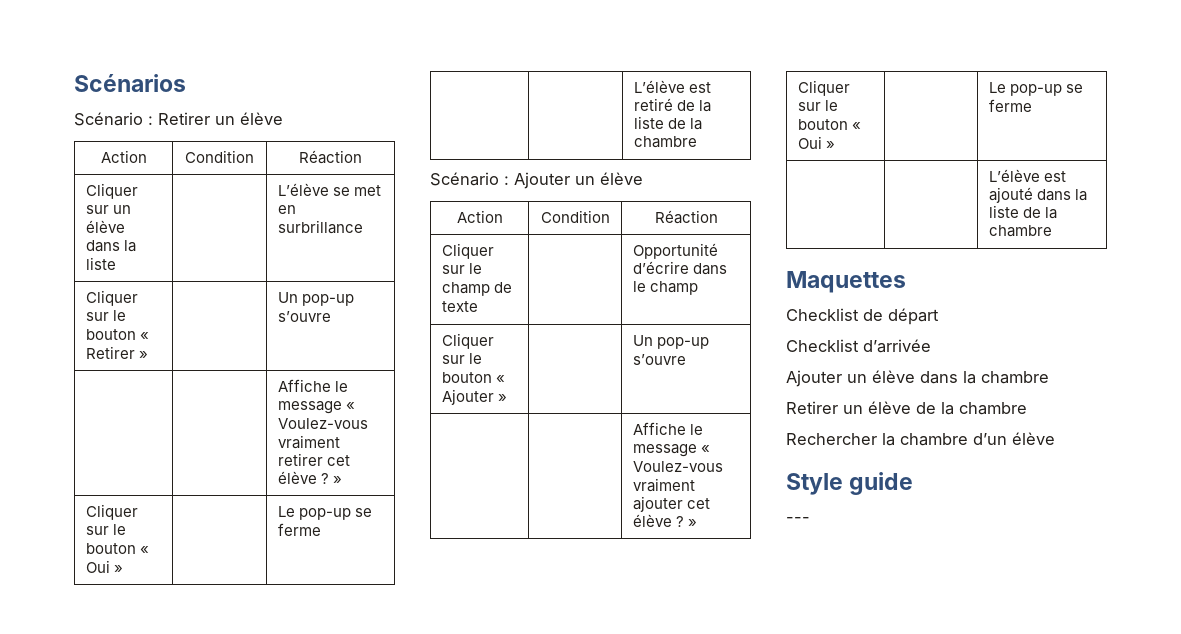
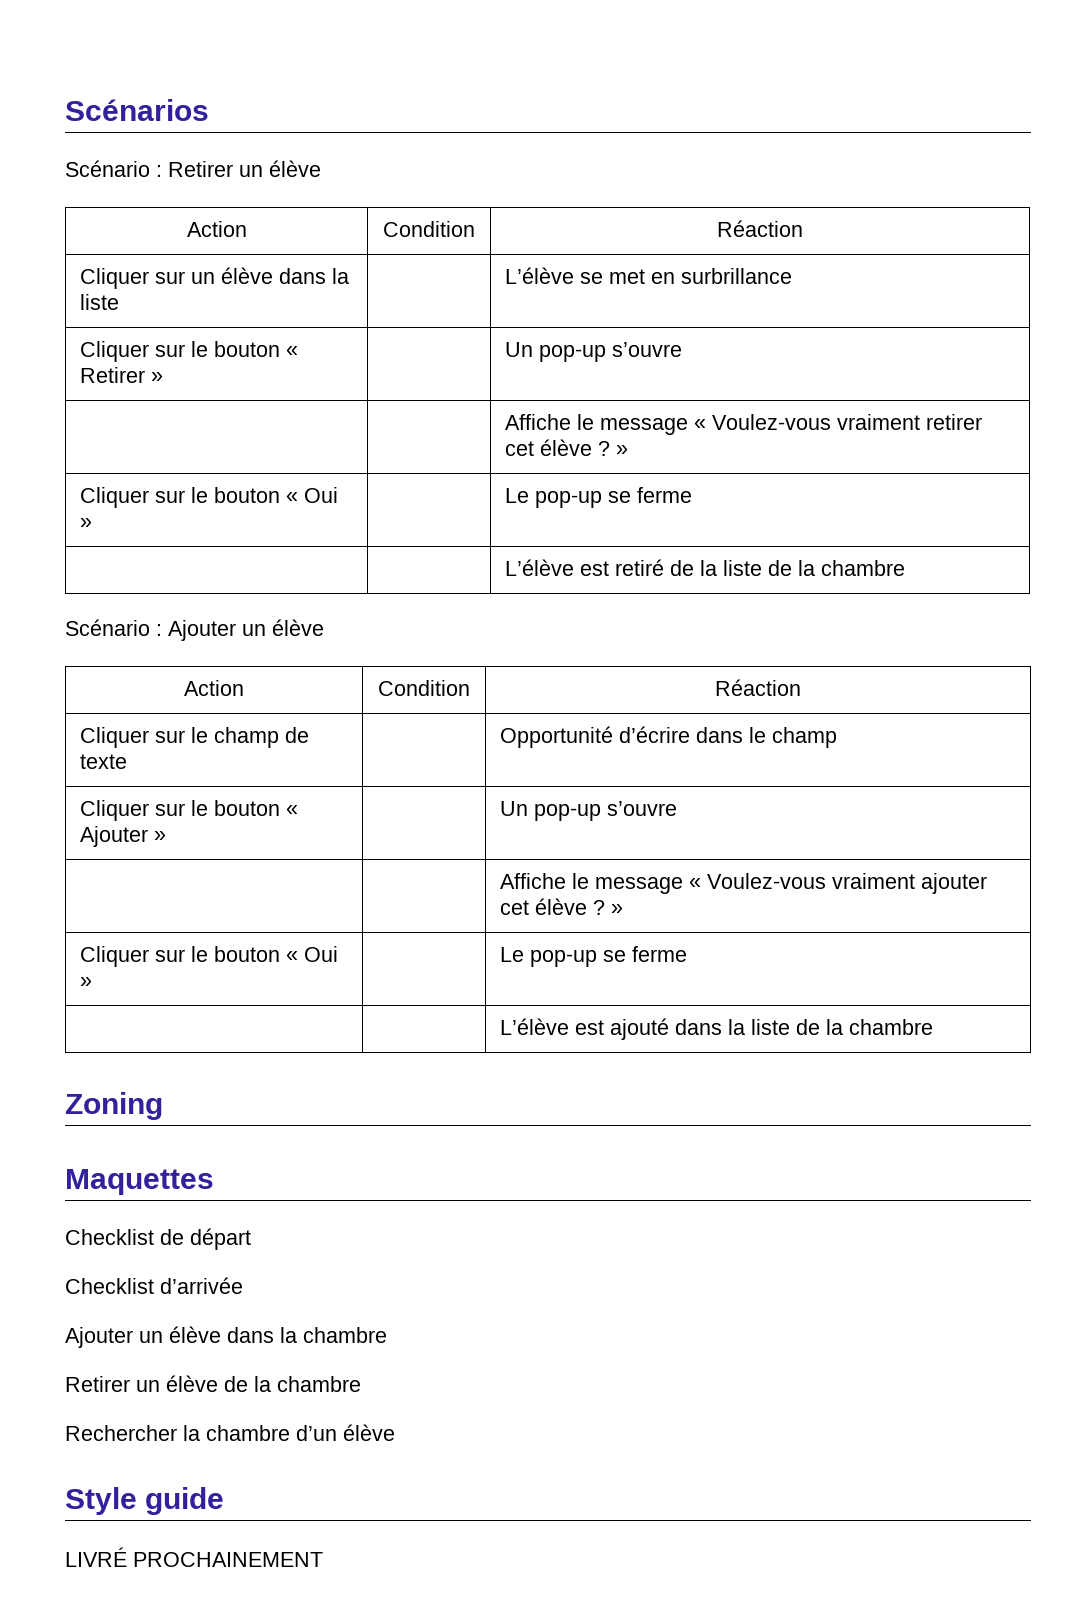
+ Zoning
- ---
+ LIVRÉ PROCHAINEMENT

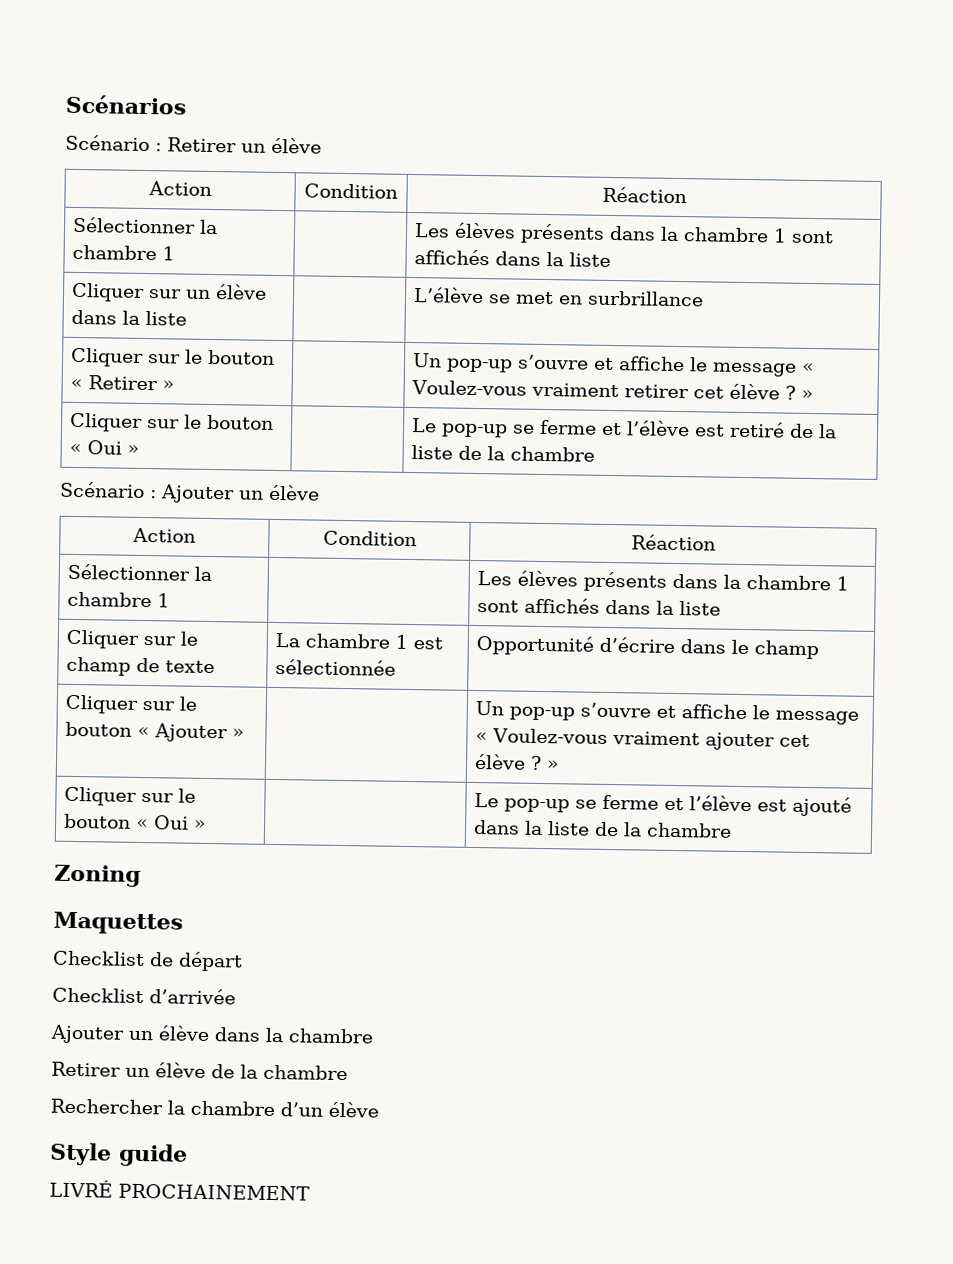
  Scénario : Retirer un élève
  Action | Condition | Réaction
+ Sélectionner la chambre 1 | | Les élèves présents dans la chambre 1 sont affichés dans la liste
- Cliquer sur le bouton « Retirer » | | Un pop-up s’ouvre
- | | Affiche le message « Voulez-vous vraiment retirer cet élève ? »
- Cliquer sur le bouton « Oui » | | Le pop-up se ferme
- | | L’élève est retiré de la liste de la chambre
+ Cliquer sur le bouton « Retirer » | | Un pop-up s’ouvre et affiche le message « Voulez-vous vraiment retirer cet élève ? »
+ Cliquer sur le bouton « Oui » | | Le pop-up se ferme et l’élève est retiré de la liste de la chambre
  Scénario : Ajouter un élève
  Action | Condition | Réaction
+ Sélectionner la chambre 1 | | Les élèves présents dans la chambre 1 sont affichés dans la liste
- Cliquer sur le champ de texte | | Opportunité d’écrire dans le champ
+ Cliquer sur le champ de texte | La chambre 1 est sélectionnée | Opportunité d’écrire dans le champ
- Cliquer sur le bouton « Ajouter » | | Un pop-up s’ouvre
- | | Affiche le message « Voulez-vous vraiment ajouter cet élève ? »
- Cliquer sur le bouton « Oui » | | Le pop-up se ferme
- | | L’élève est ajouté dans la liste de la chambre
+ Cliquer sur le bouton « Ajouter » | | Un pop-up s’ouvre et affiche le message « Voulez-vous vraiment ajouter cet élève ? »
+ Cliquer sur le bouton « Oui » | | Le pop-up se ferme et l’élève est ajouté dans la liste de la chambre

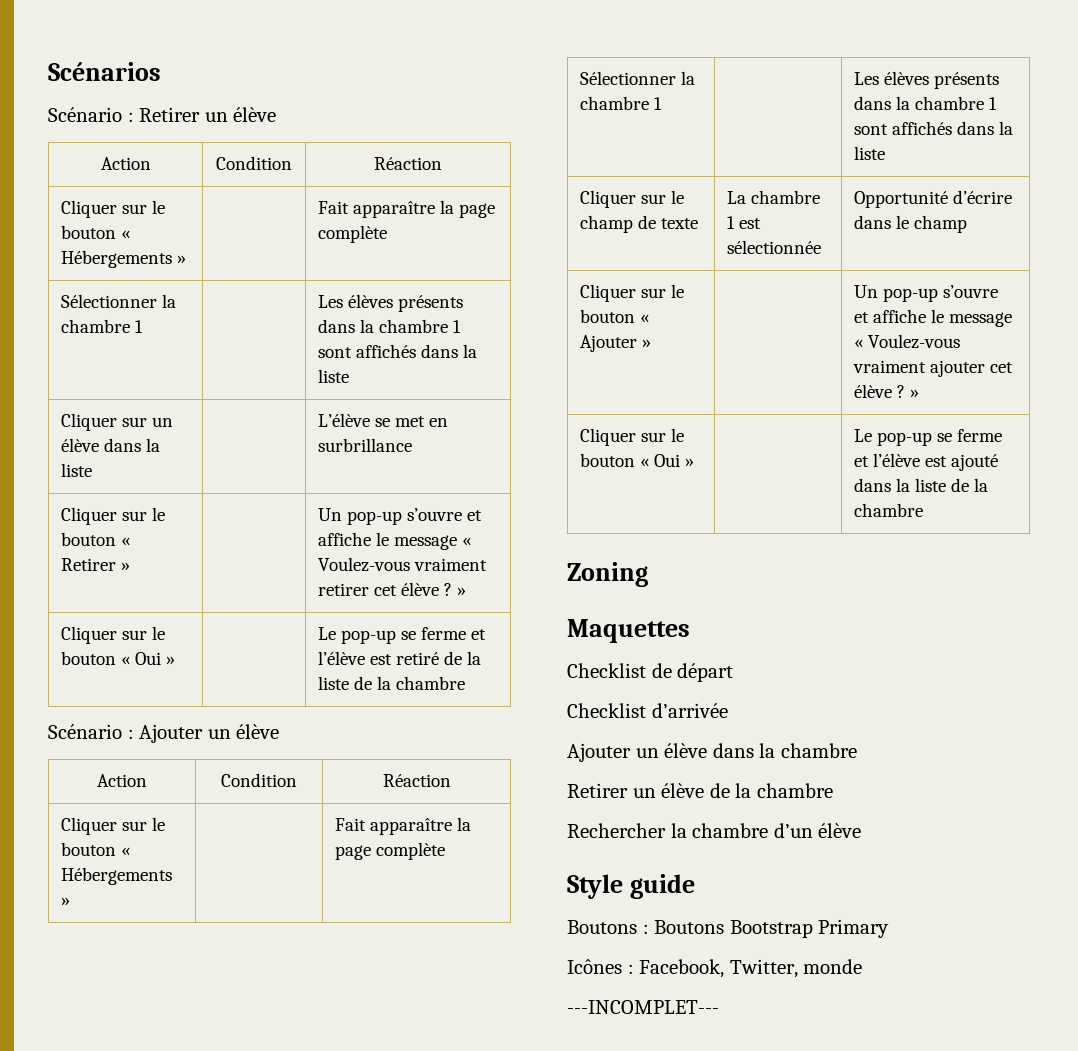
  Scénario : Retirer un élève
  Action | Condition | Réaction
+ Cliquer sur le bouton « Hébergements » | | Fait apparaître la page complète
  Scénario : Ajouter un élève
  Action | Condition | Réaction
+ Cliquer sur le bouton « Hébergements » | | Fait apparaître la page complète
- LIVRÉ PROCHAINEMENT
+ Boutons : Boutons Bootstrap Primary
+ Icônes : Facebook, Twitter, monde
+ ---INCOMPLET---

